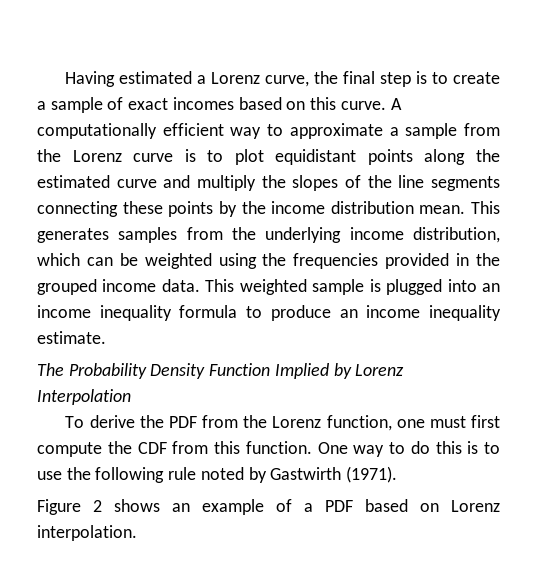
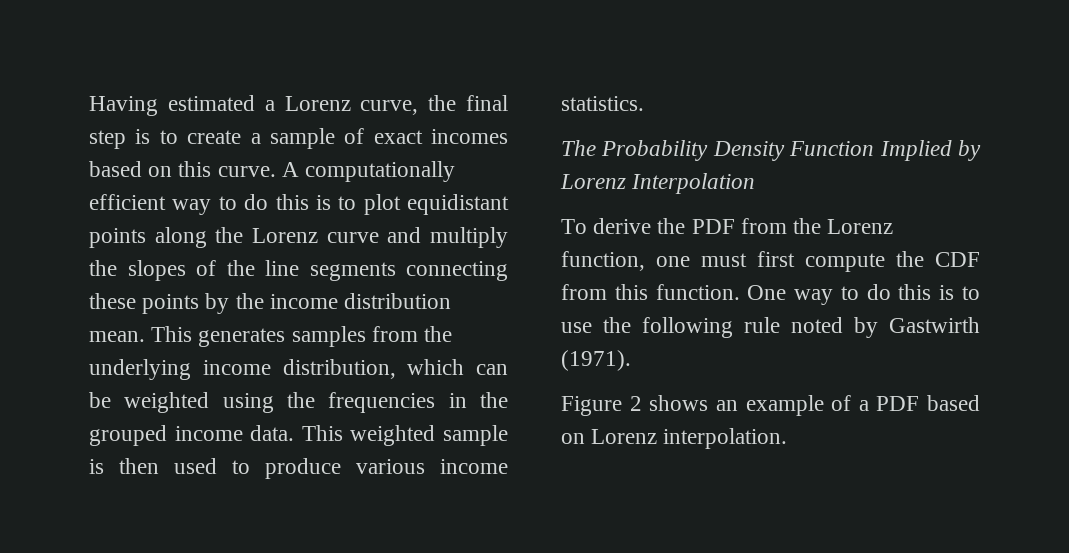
- A computationally efficient way to approximate a sample from the Lorenz curve is to plot equidistant points along the estimated curve and multiply the slopes of the line segments connecting these points by the income distribution mean.
+ A computationally efficient way to do this is to plot equidistant points along the Lorenz curve and multiply the slopes of the line segments connecting these points by the income distribution mean.
- This generates samples from the underlying income distribution, which can be weighted using the frequencies provided in the grouped income data.
+ This generates samples from the underlying income distribution, which can be weighted using the frequencies in the grouped income data.
- This weighted sample is plugged into an income inequality formula to produce an income inequality estimate.
+ This weighted sample is then used to produce various income statistics.

